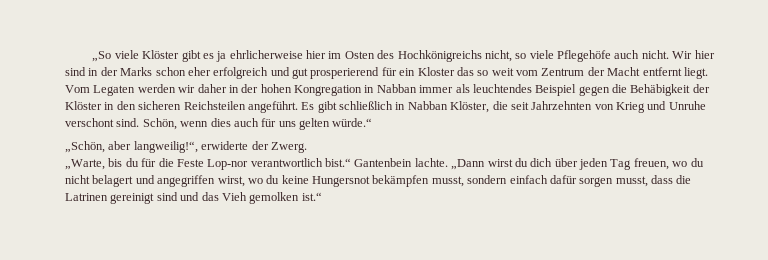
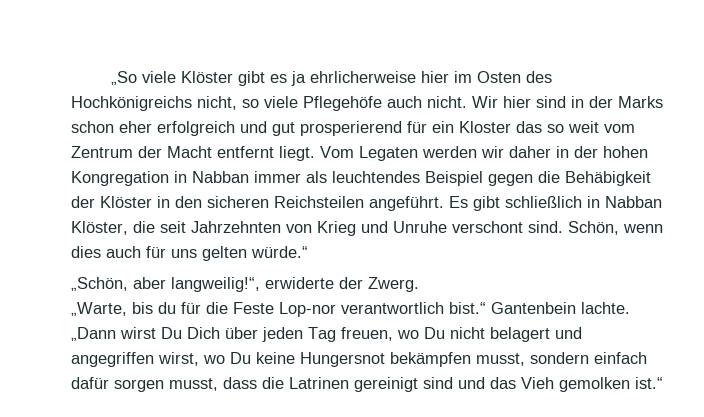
- „Dann wirst du dich über jeden Tag freuen, wo du nicht belagert und angegriffen wirst, wo du keine Hungersnot bekämpfen musst, sondern einfach dafür sorgen musst, dass die Latrinen gereinigt sind und das Vieh gemolken ist.“
+ „Dann wirst Du Dich über jeden Tag freuen, wo Du nicht belagert und angegriffen wirst, wo Du keine Hungersnot bekämpfen musst, sondern einfach dafür sorgen musst, dass die Latrinen gereinigt sind und das Vieh gemolken ist.“

